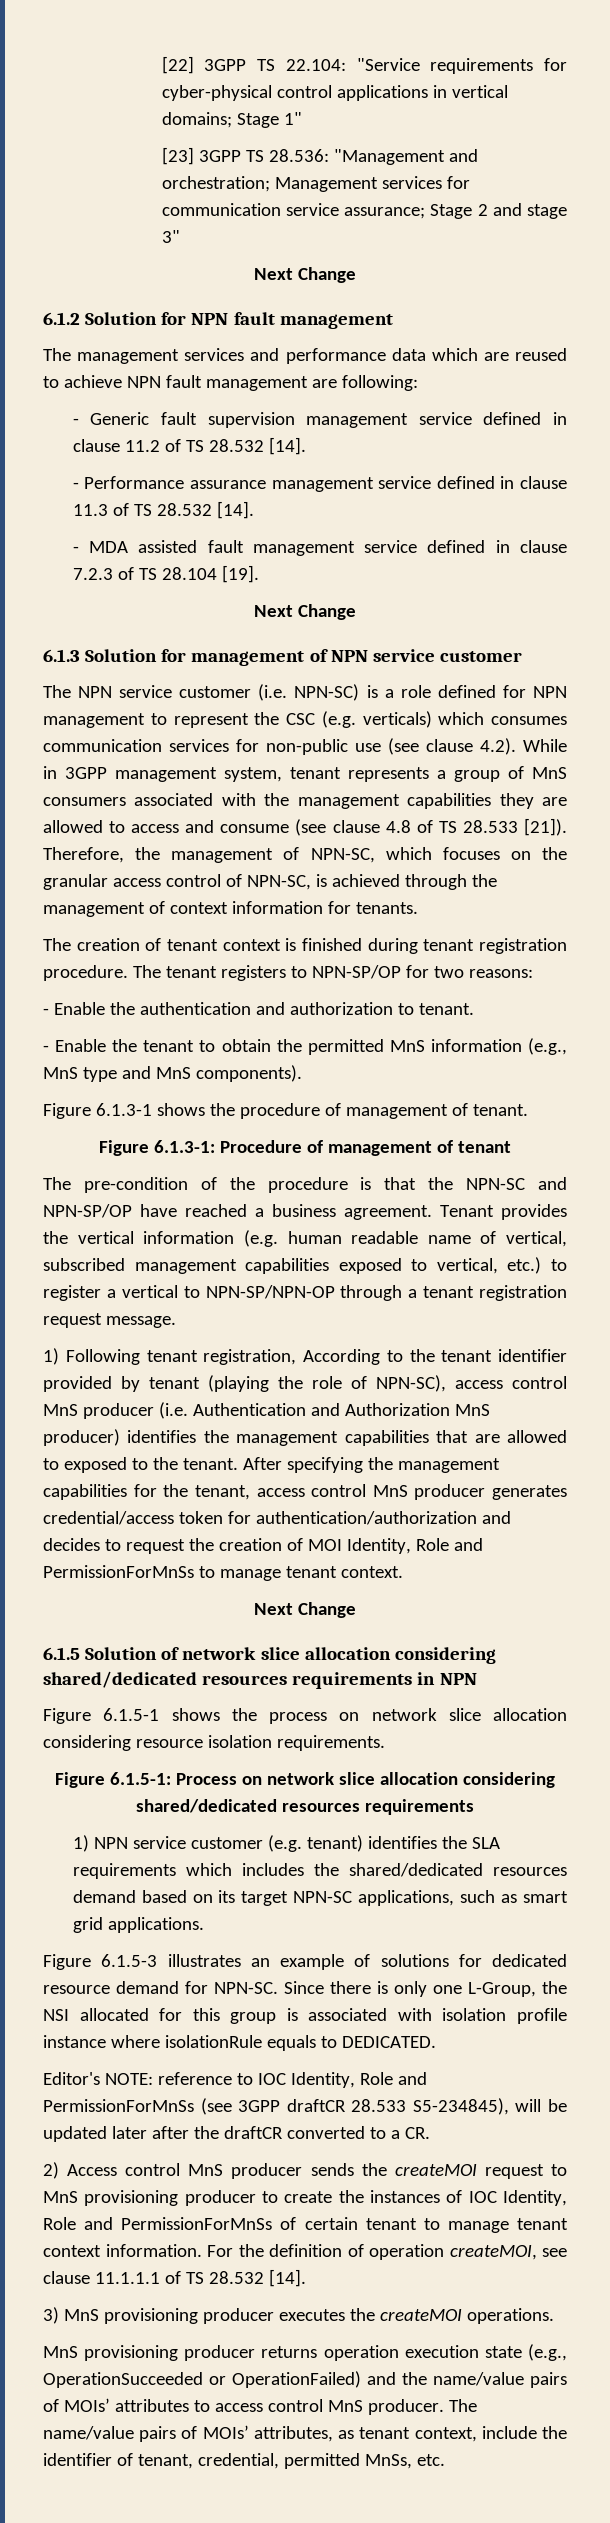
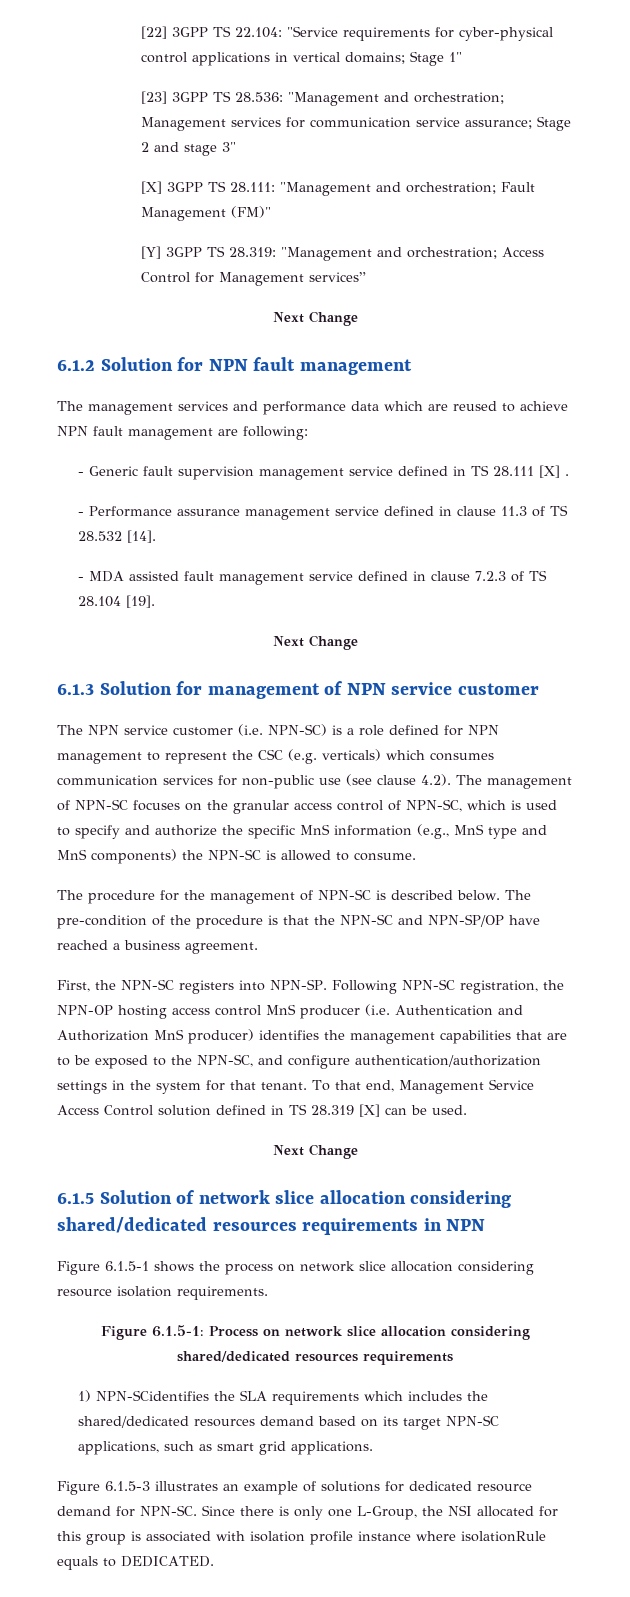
+ [X] 3GPP TS 28.111: "Management and orchestration; Fault Management (FM)"
+ [Y] 3GPP TS 28.319: "Management and orchestration; Access Control for Management services”
- - Generic fault supervision management service defined in clause 11.2 of TS 28.532 [14].
+ - Generic fault supervision management service defined in TS 28.111 [X] .
- The NPN service customer (i.e. NPN-SC) is a role defined for NPN management to represent the CSC (e.g. verticals) which consumes communication services for non-public use (see clause 4.2). While in 3GPP management system, tenant represents a group of MnS consumers associated with the management capabilities they are allowed to access and consume (see clause 4.8 of TS 28.533 [21]). Therefore, the management of NPN-SC, which focuses on the granular access control of NPN-SC, is achieved through the management of context information for tenants.
- The creation of tenant context is finished during tenant registration procedure. The tenant registers to NPN-SP/OP for two reasons:
- - Enable the authentication and authorization to tenant.
- - Enable the tenant to obtain the permitted MnS information (e.g., MnS type and MnS components).
- Figure 6.1.3-1 shows the procedure of management of tenant.
- Figure 6.1.3-1: Procedure of management of tenant
- The pre-condition of the procedure is that the NPN-SC and NPN-SP/OP have reached a business agreement. Tenant provides the vertical information (e.g. human readable name of vertical, subscribed management capabilities exposed to vertical, etc.) to register a vertical to NPN-SP/NPN-OP through a tenant registration request message.
- 1) Following tenant registration, According to the tenant identifier provided by tenant (playing the role of NPN-SC), access control MnS producer (i.e. Authentication and Authorization MnS producer) identifies the management capabilities that are allowed to exposed to the tenant. After specifying the management capabilities for the tenant, access control MnS producer generates credential/access token for authentication/authorization and decides to request the creation of MOI Identity, Role and PermissionForMnSs to manage tenant context.
+ The NPN service customer (i.e. NPN-SC) is a role defined for NPN management to represent the CSC (e.g. verticals) which consumes communication services for non-public use (see clause 4.2). The management of NPN-SC focuses on the granular access control of NPN-SC, which is used to specify and authorize the specific MnS information (e.g., MnS type and MnS components) the NPN-SC is allowed to consume.
+ The procedure for the management of NPN-SC is described below. The pre-condition of the procedure is that the NPN-SC and NPN-SP/OP have reached a business agreement.
+ First, the NPN-SC registers into NPN-SP. Following NPN-SC registration, the NPN-OP hosting access control MnS producer (i.e. Authentication and Authorization MnS producer) identifies the management capabilities that are to be exposed to the NPN-SC, and configure authentication/authorization settings in the system for that tenant. To that end, Management Service Access Control solution defined in TS 28.319 [X] can be used.
- 1) NPN service customer (e.g. tenant) identifies the SLA requirements which includes the shared/dedicated resources demand based on its target NPN-SC applications, such as smart grid applications.
+ 1) NPN-SCidentifies the SLA requirements which includes the shared/dedicated resources demand based on its target NPN-SC applications, such as smart grid applications.
- Editor's NOTE: reference to IOC Identity, Role and PermissionForMnSs (see 3GPP draftCR 28.533 S5-234845), will be updated later after the draftCR converted to a CR.
- 2) Access control MnS producer sends the createMOI request to MnS provisioning producer to create the instances of IOC Identity, Role and PermissionForMnSs of certain tenant to manage tenant context information. For the definition of operation createMOI, see clause 11.1.1.1 of TS 28.532 [14].
- 3) MnS provisioning producer executes the createMOI operations.
- MnS provisioning producer returns operation execution state (e.g., OperationSucceeded or OperationFailed) and the name/value pairs of MOIs’ attributes to access control MnS producer. The name/value pairs of MOIs’ attributes, as tenant context, include the identifier of tenant, credential, permitted MnSs, etc.

